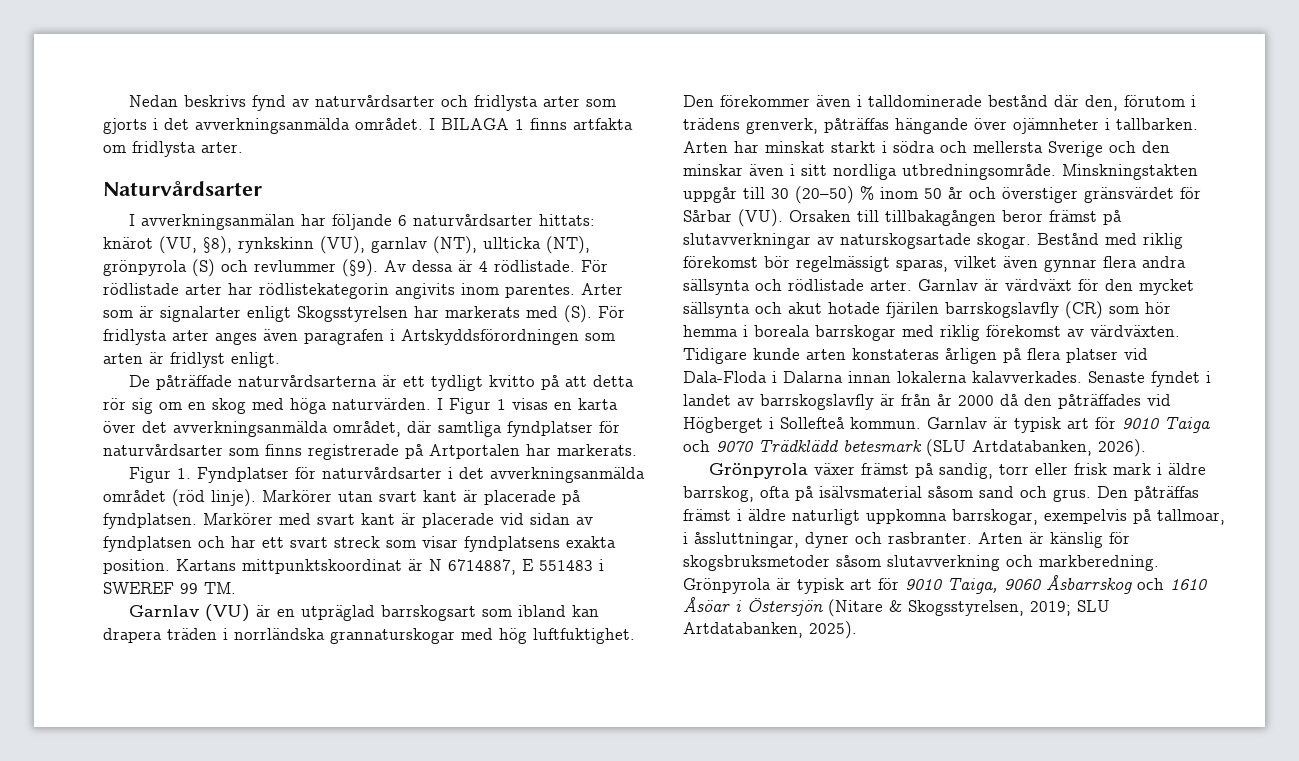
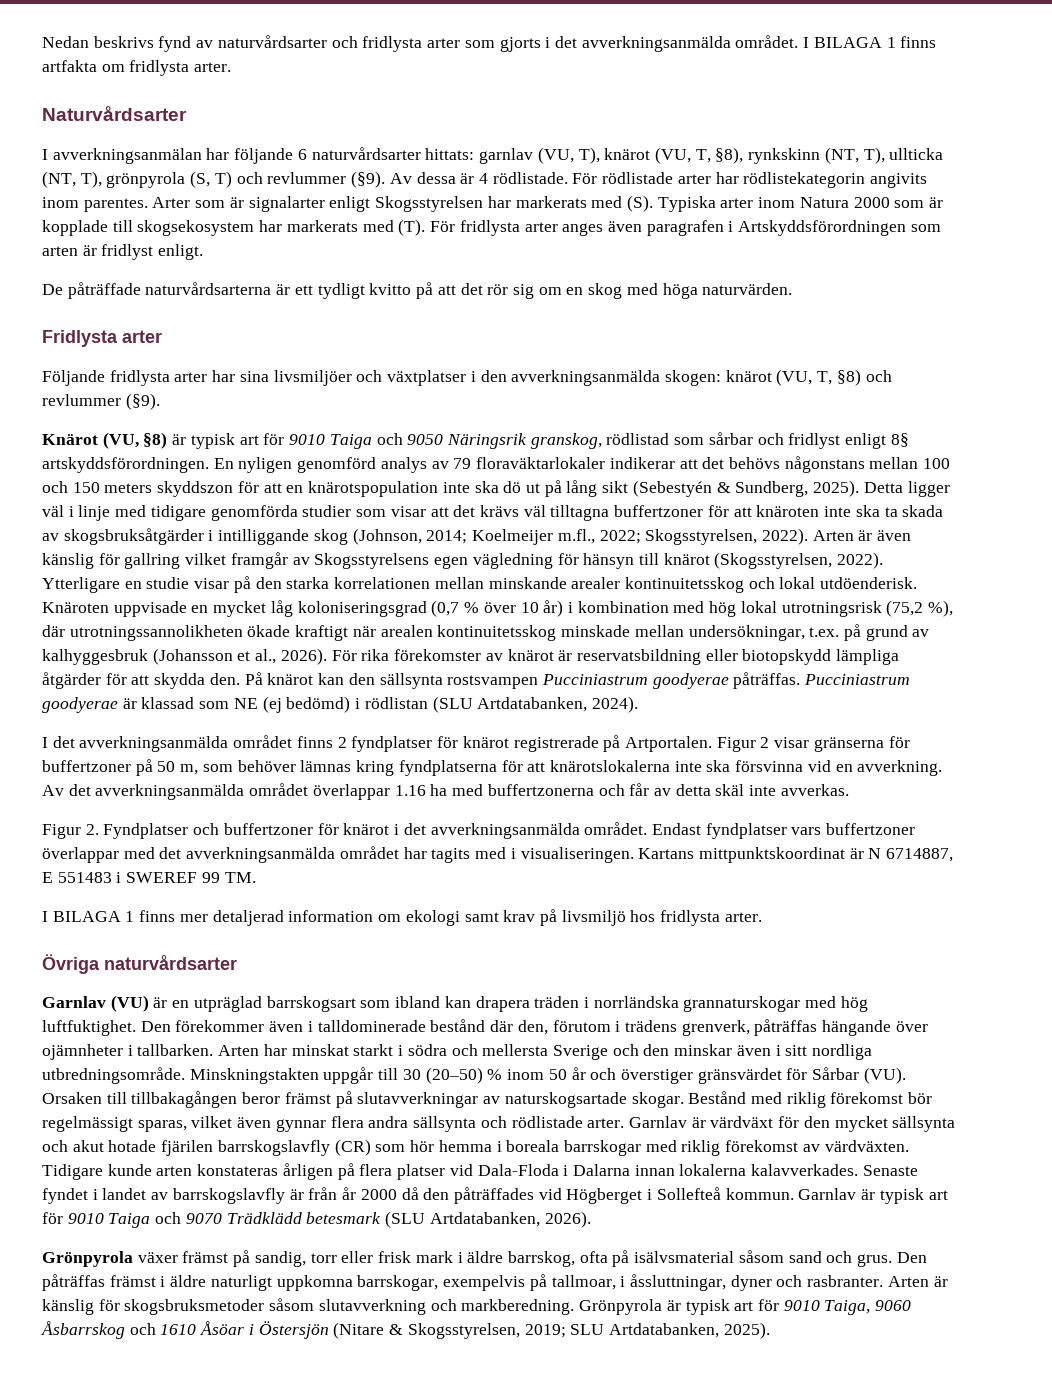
- I avverkningsanmälan har följande 6 naturvårdsarter hittats: knärot (VU, §8), rynkskinn (VU), garnlav (NT), ullticka (NT), grönpyrola (S) och revlummer (§9).
+ I avverkningsanmälan har följande 6 naturvårdsarter hittats: garnlav (VU, T), knärot (VU, T, §8), rynkskinn (NT, T), ullticka (NT, T), grönpyrola (S, T) och revlummer (§9).
- Arter som är signalarter enligt Skogsstyrelsen har markerats med (S). För fridlysta arter anges även paragrafen i Artskyddsförordningen som arten är fridlyst enligt.
+ Arter som är signalarter enligt Skogsstyrelsen har markerats med (S). Typiska arter inom Natura 2000 som är kopplade till skogsekosystem har markerats med (T). För fridlysta arter anges även paragrafen i Artskyddsförordningen som arten är fridlyst enligt.
- De påträffade naturvårdsarterna är ett tydligt kvitto på att detta rör sig om en skog med höga naturvärden. I Figur 1 visas en karta över det avverkningsanmälda området, där samtliga fyndplatser för naturvårdsarter som finns registrerade på Artportalen har markerats.
- Figur 1. Fyndplatser för naturvårdsarter i det avverkningsanmälda området (röd linje). Markörer utan svart kant är placerade på fyndplatsen. Markörer med svart kant är placerade vid sidan av fyndplatsen och har ett svart streck som visar fyndplatsens exakta position.
+ De påträffade naturvårdsarterna är ett tydligt kvitto på att det rör sig om en skog med höga naturvärden.
+ Fridlysta arter
+ Följande fridlysta arter har sina livsmiljöer och växtplatser i den avverkningsanmälda skogen: knärot (VU, T, §8) och revlummer (§9).
+ Knärot (VU, §8) är typisk art för 9010 Taiga och 9050 Näringsrik granskog, rödlistad som sårbar och fridlyst enligt 8§ artskyddsförordningen. En nyligen genomförd analys av 79 floraväktarlokaler indikerar att det behövs någonstans mellan 100 och 150 meters skyddszon för att en knärotspopulation inte ska dö ut på lång sikt (Sebestyén & Sundberg, 2025). Detta ligger väl i linje med tidigare genomförda studier som visar att det krävs väl tilltagna buffertzoner för att knäroten inte ska ta skada av skogsbruksåtgärder i intilliggande skog (Johnson, 2014; Koelmeijer m.fl., 2022; Skogsstyrelsen, 2022). Arten är även känslig för gallring vilket framgår av Skogsstyrelsens egen vägledning för hänsyn till knärot (Skogsstyrelsen, 2022). Ytterligare en studie visar på den starka korrelationen mellan minskande arealer kontinuitetsskog och lokal utdöenderisk. Knäroten uppvisade en mycket låg koloniseringsgrad (0,7 % över 10 år) i kombination med hög lokal utrotningsrisk (75,2 %), där utrotningssannolikheten ökade kraftigt när arealen kontinuitetsskog minskade mellan undersökningar, t.ex. på grund av kalhyggesbruk (Johansson et al., 2026). För rika förekomster av knärot är reservatsbildning eller biotopskydd lämpliga åtgärder för att skydda den. På knärot kan den sällsynta rostsvampen Pucciniastrum goodyerae påträffas. Pucciniastrum goodyerae är klassad som NE (ej bedömd) i rödlistan (SLU Artdatabanken, 2024).
+ I det avverkningsanmälda området finns 2 fyndplatser för knärot registrerade på Artportalen. Figur 2 visar gränserna för buffertzoner på 50 m, som behöver lämnas kring fyndplatserna för att knärotslokalerna inte ska försvinna vid en avverkning. Av det avverkningsanmälda området överlappar 1.16 ha med buffertzonerna och får av detta skäl inte avverkas.
+ Figur 2. Fyndplatser och buffertzoner för knärot i det avverkningsanmälda området. Endast fyndplatser vars buffertzoner överlappar med det avverkningsanmälda området har tagits med i visualiseringen.
+ I BILAGA 1 finns mer detaljerad information om ekologi samt krav på livsmiljö hos fridlysta arter.
+ Övriga naturvårdsarter

